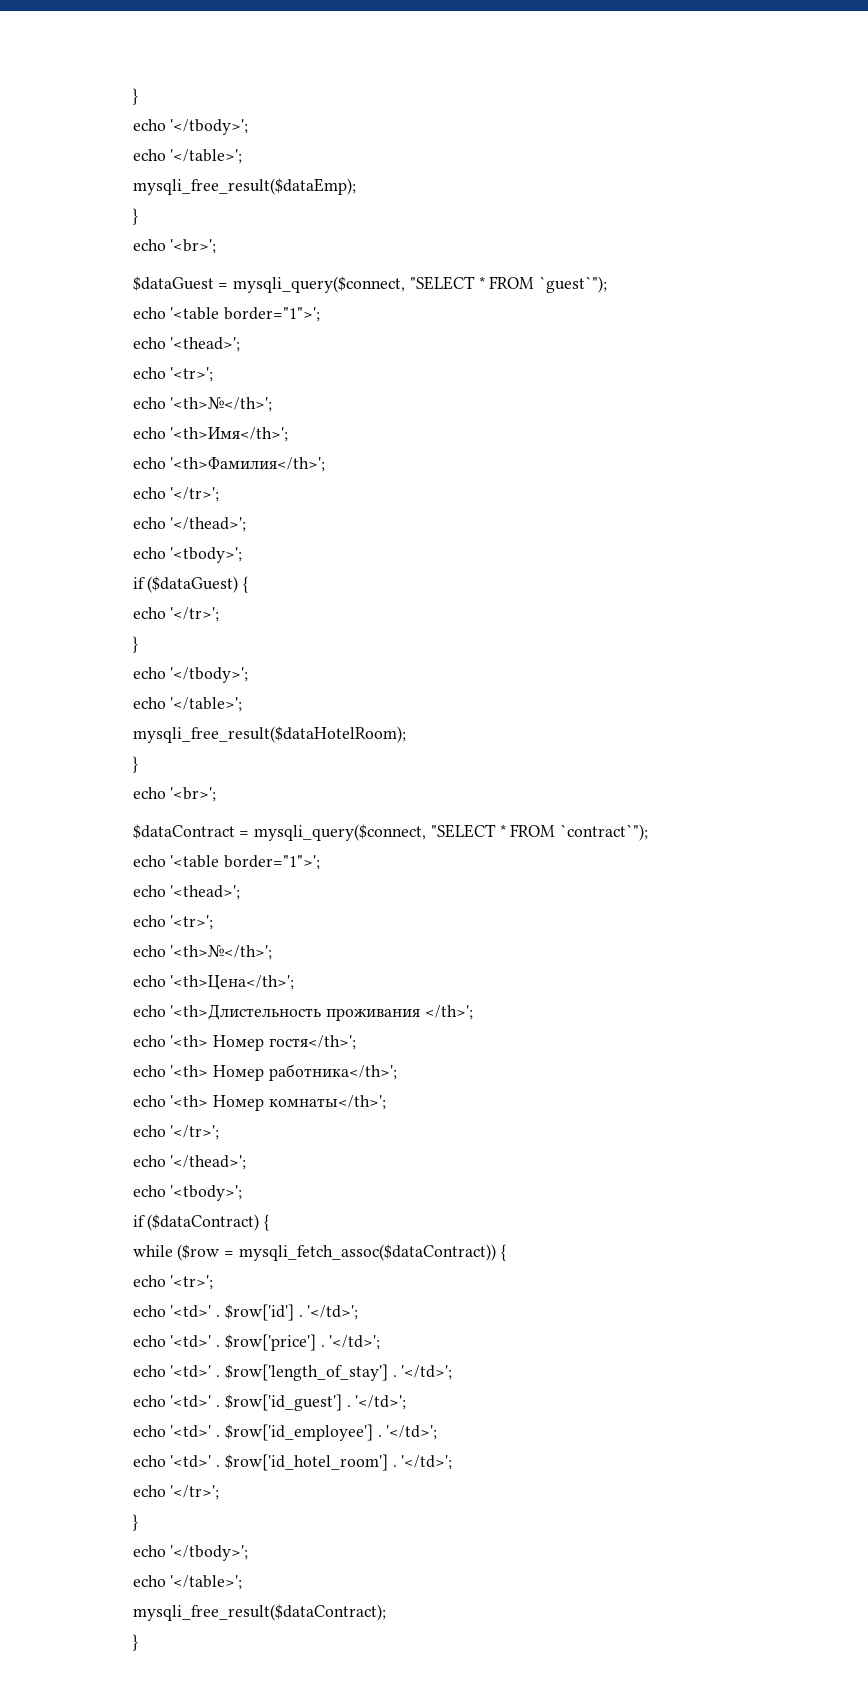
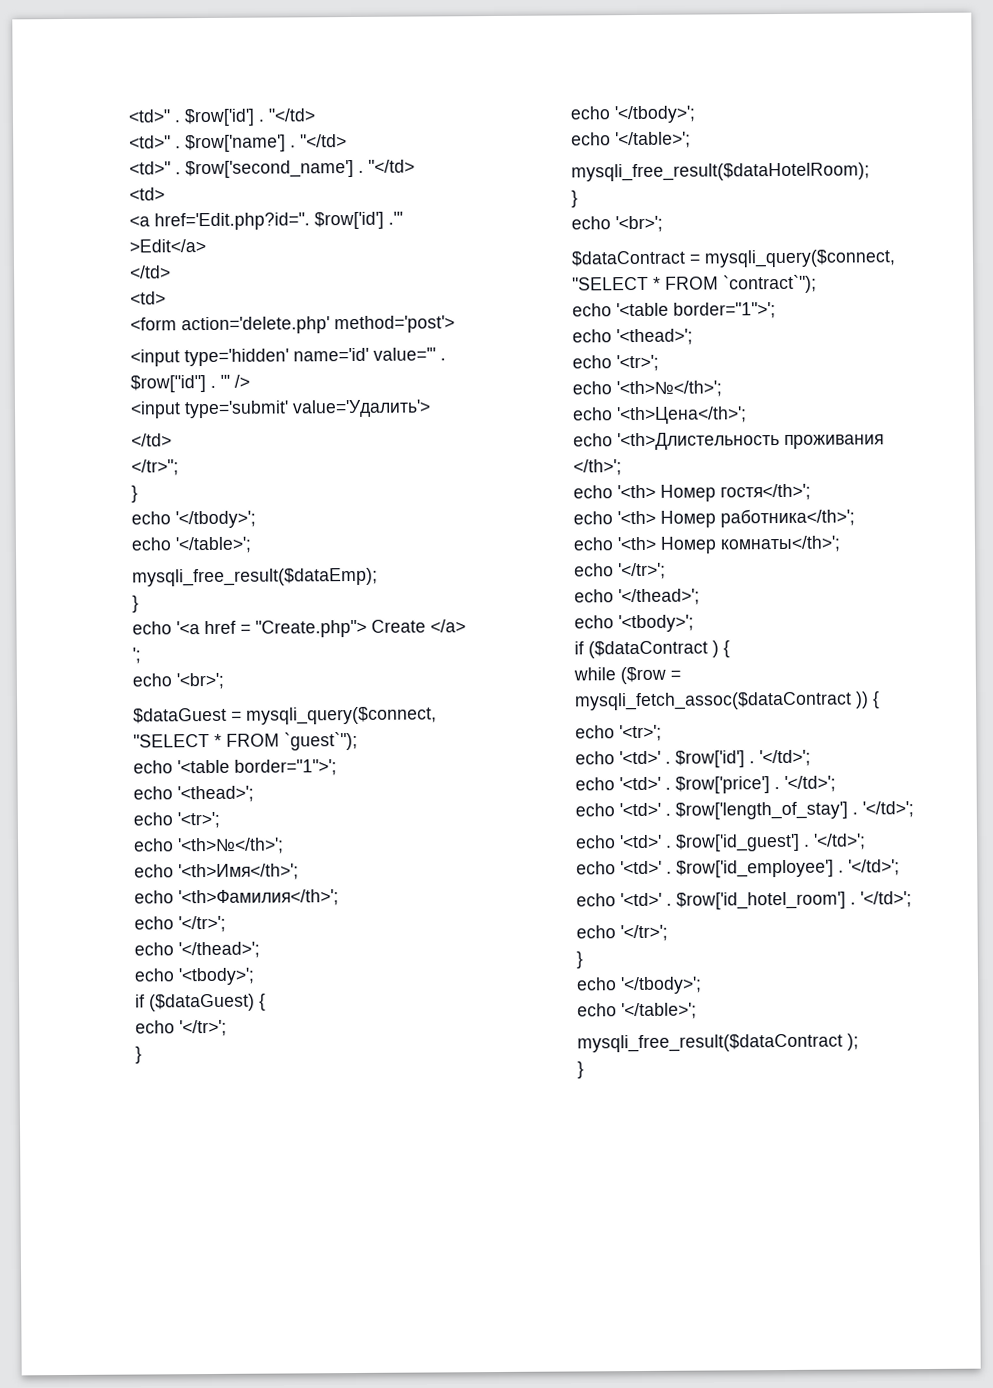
+ <td>" . $row['id'] . "</td>
+ <td>" . $row['name'] . "</td>
+ <td>" . $row['second_name'] . "</td>
+ <td>
+ <a href='Edit.php?id=". $row['id'] ."' >Edit</a>
+ </td>
+ <td>
+ <form action='delete.php' method='post'>
+ <input type='hidden' name='id' value='" . $row["id"] . "' />
+ <input type='submit' value='Удалить'>
+ </td>
+ </tr>";
+ echo '<a href = "Create.php"> Create </a> ';
- if ($dataContract) {
+ if ($dataContract ) {
- while ($row = mysqli_fetch_assoc($dataContract)) {
+ while ($row = mysqli_fetch_assoc($dataContract )) {
- mysqli_free_result($dataContract);
+ mysqli_free_result($dataContract );

